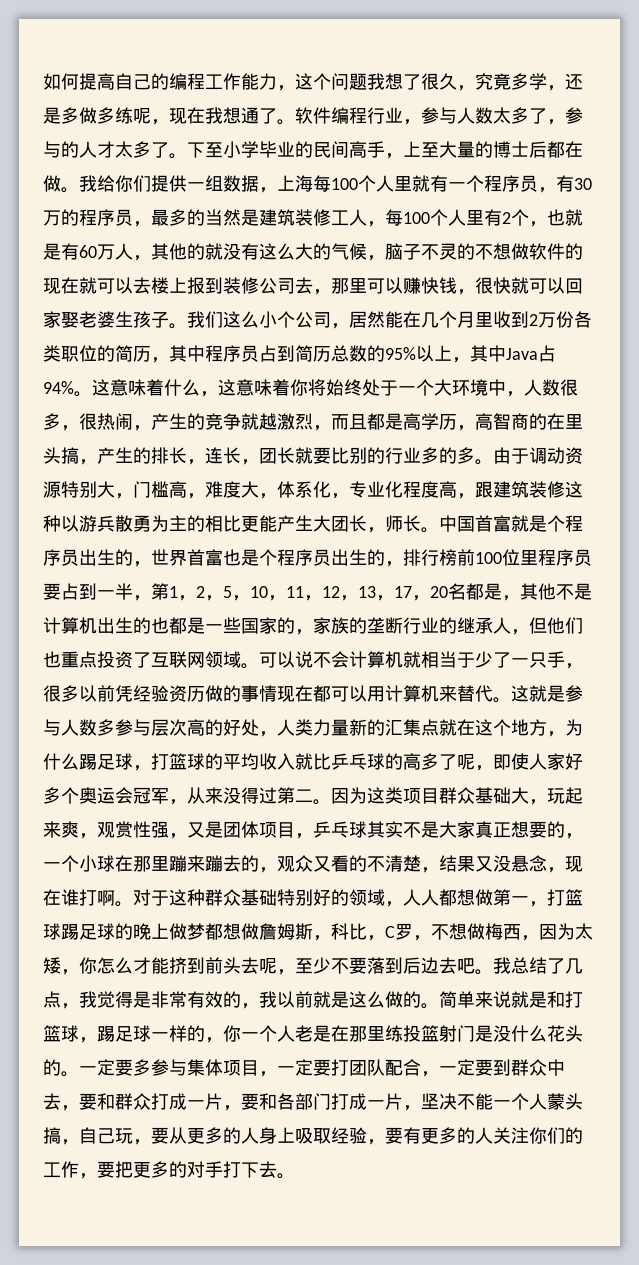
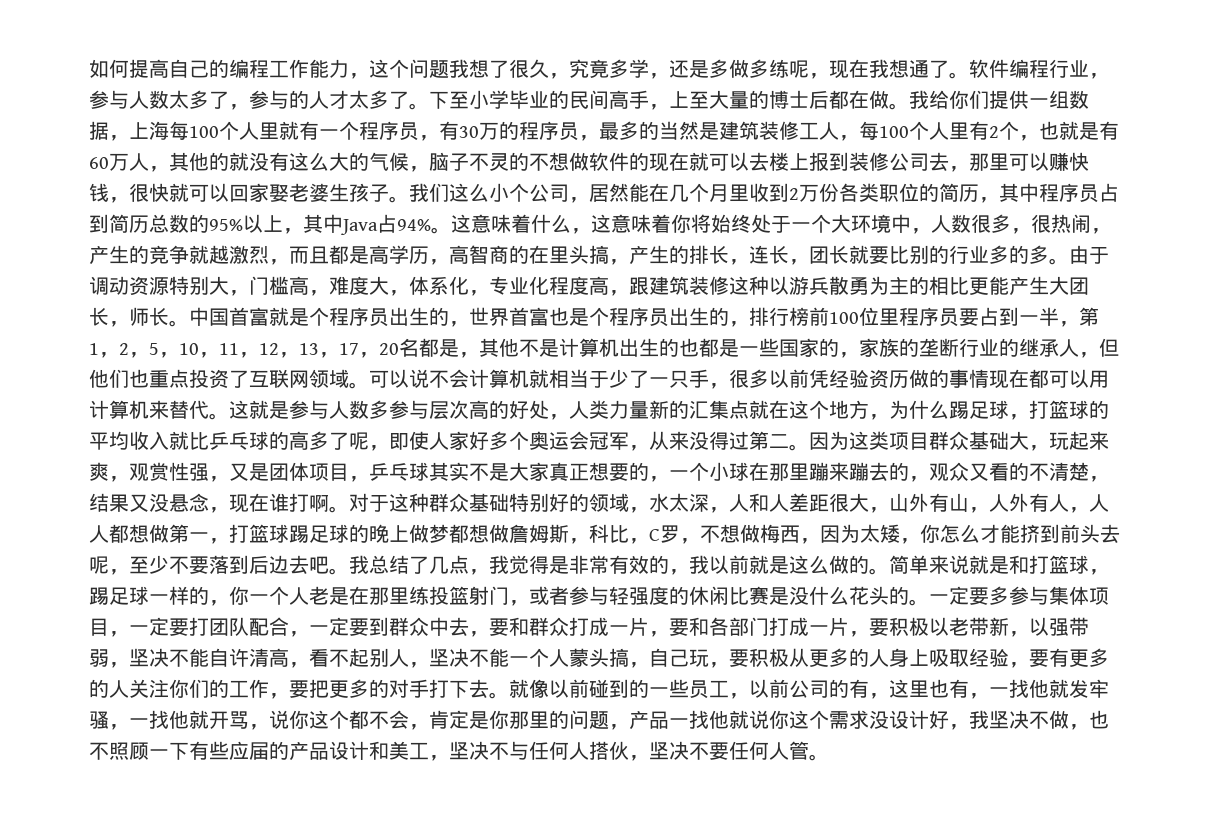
- 对于这种群众基础特别好的领域，人人都想做第一，打篮球踢足球的晚上做梦都想做詹姆斯，科比，C罗，不想做梅西，因为太矮，你怎么才能挤到前头去呢，至少不要落到后边去吧。
+ 对于这种群众基础特别好的领域，水太深，人和人差距很大，山外有山，人外有人，人人都想做第一，打篮球踢足球的晚上做梦都想做詹姆斯，科比，C罗，不想做梅西，因为太矮，你怎么才能挤到前头去呢，至少不要落到后边去吧。
- 简单来说就是和打篮球，踢足球一样的，你一个人老是在那里练投篮射门是没什么花头的。
+ 简单来说就是和打篮球，踢足球一样的，你一个人老是在那里练投篮射门，或者参与轻强度的休闲比赛是没什么花头的。
- 一定要多参与集体项目，一定要打团队配合，一定要到群众中去，要和群众打成一片，要和各部门打成一片，坚决不能一个人蒙头搞，自己玩，要从更多的人身上吸取经验，要有更多的人关注你们的工作，要把更多的对手打下去。
+ 一定要多参与集体项目，一定要打团队配合，一定要到群众中去，要和群众打成一片，要和各部门打成一片，要积极以老带新，以强带弱，坚决不能自许清高，看不起别人，坚决不能一个人蒙头搞，自己玩，要积极从更多的人身上吸取经验，要有更多的人关注你们的工作，要把更多的对手打下去。
+ 就像以前碰到的一些员工，以前公司的有，这里也有，一找他就发牢骚，一找他就开骂，说你这个都不会，肯定是你那里的问题，产品一找他就说你这个需求没设计好，我坚决不做，也不照顾一下有些应届的产品设计和美工，坚决不与任何人搭伙，坚决不要任何人管。

